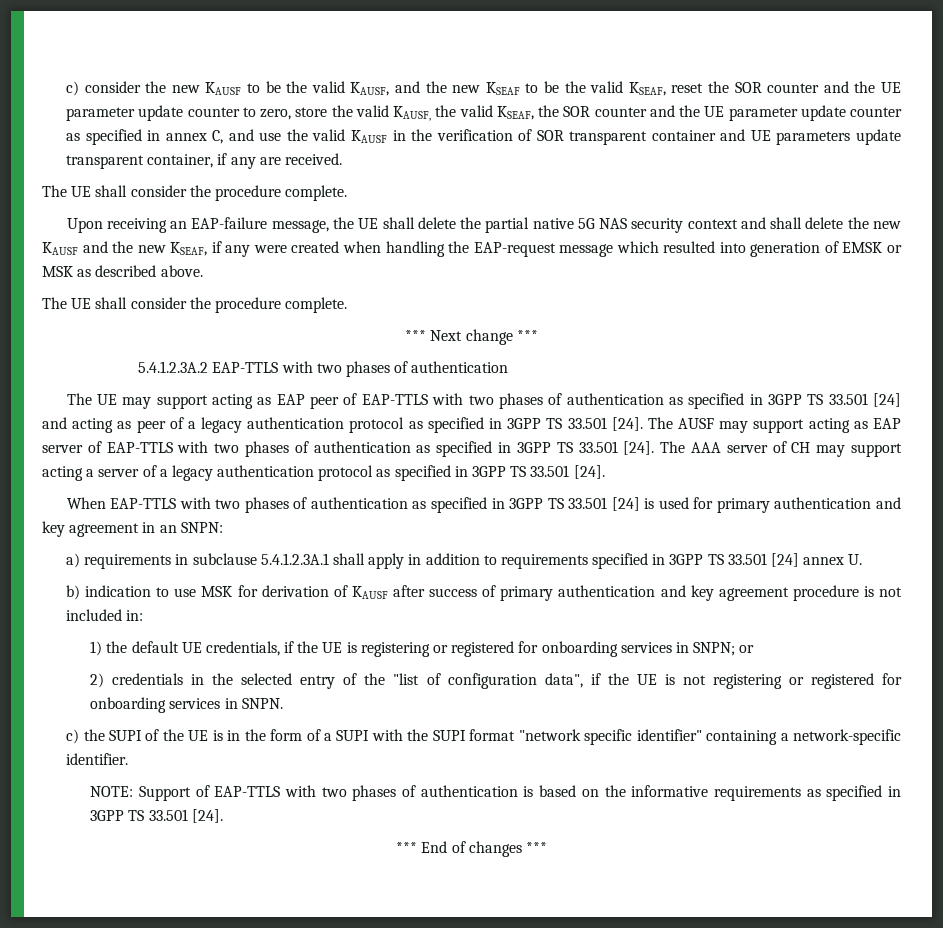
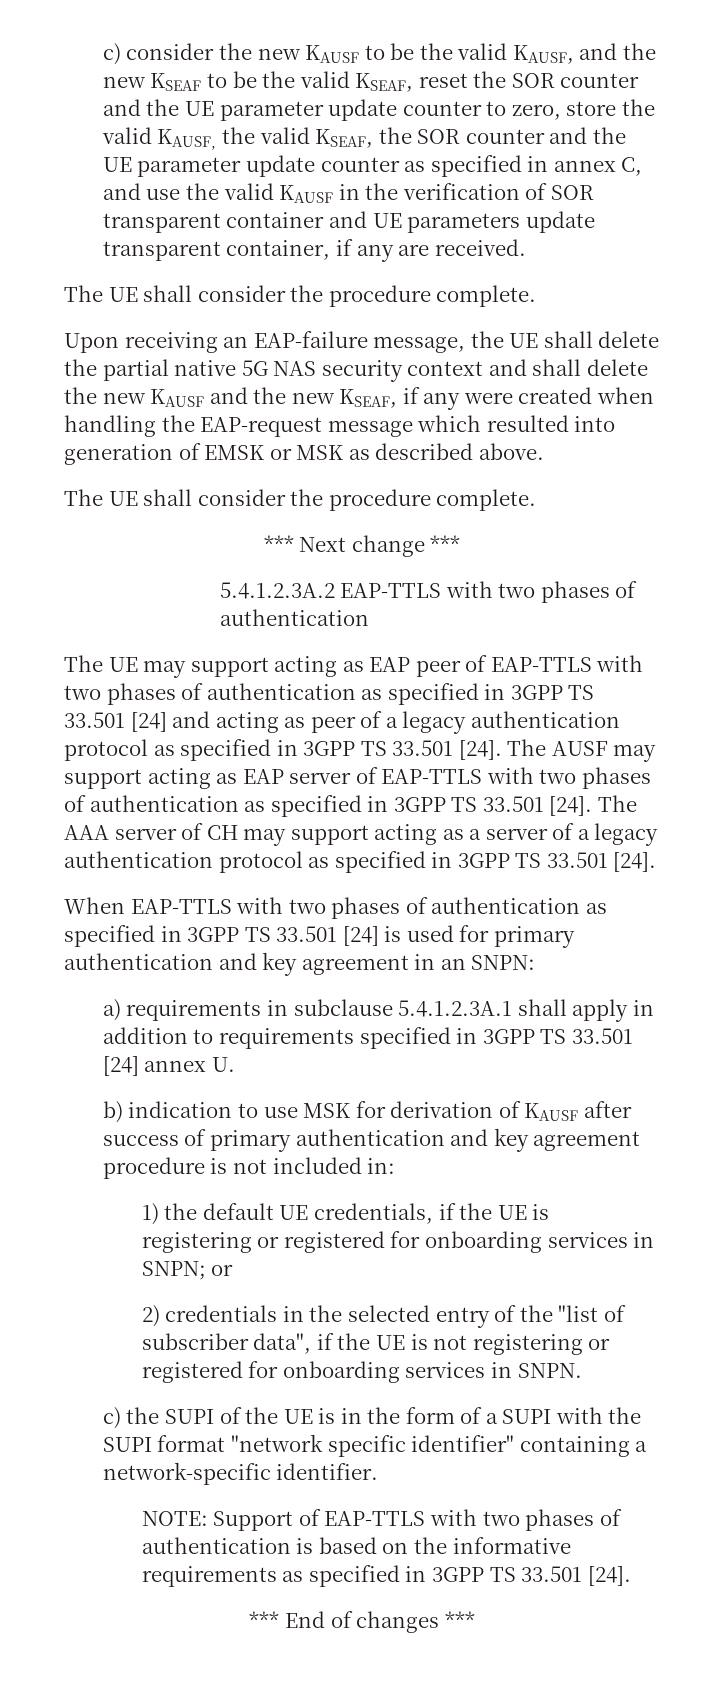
- The AAA server of CH may support acting a server of a legacy authentication protocol as specified in 3GPP TS 33.501 [24].
+ The AAA server of CH may support acting as a server of a legacy authentication protocol as specified in 3GPP TS 33.501 [24].
- 2) credentials in the selected entry of the "list of configuration data", if the UE is not registering or registered for onboarding services in SNPN.
+ 2) credentials in the selected entry of the "list of subscriber data", if the UE is not registering or registered for onboarding services in SNPN.

